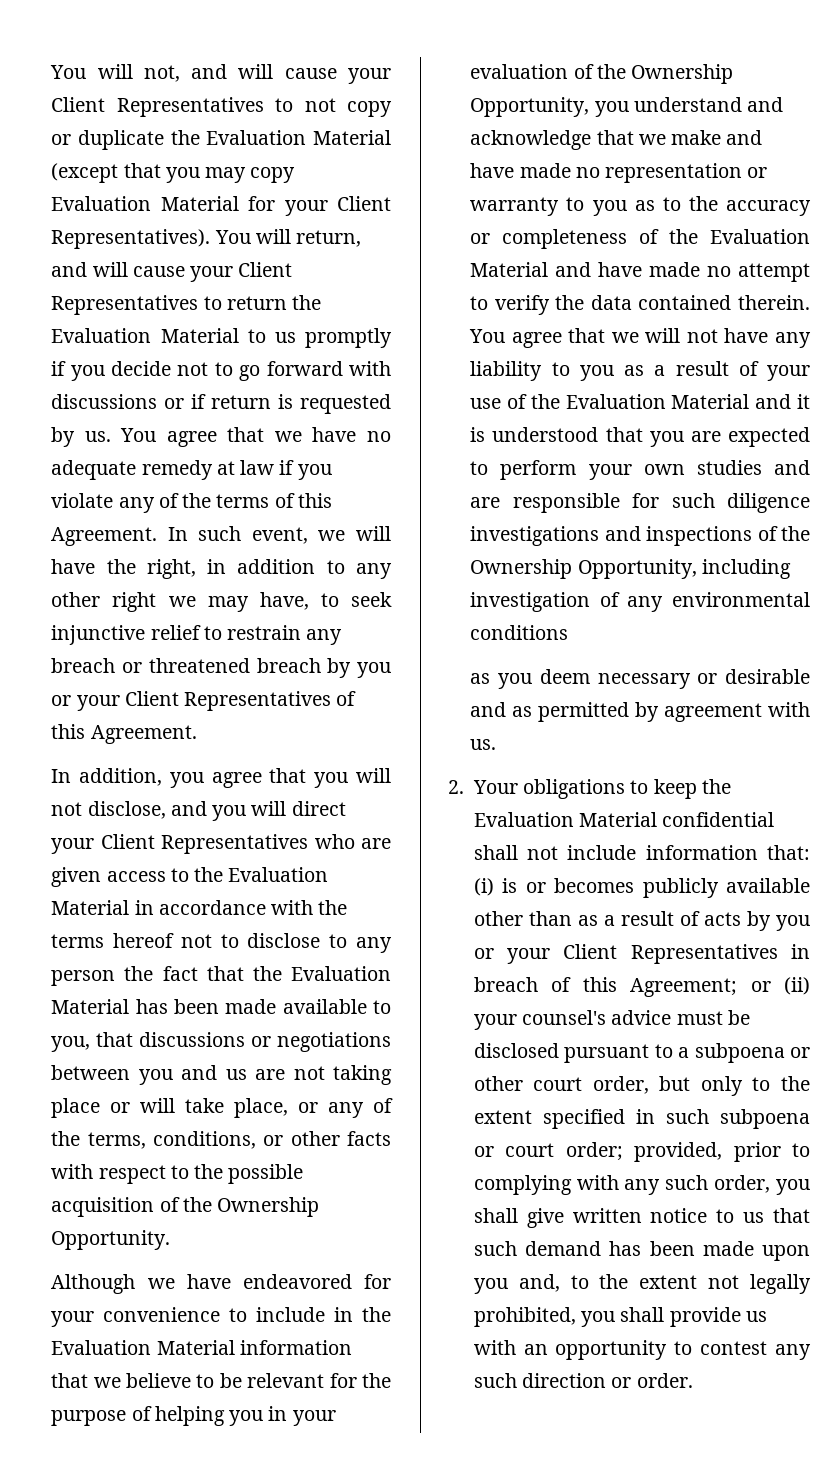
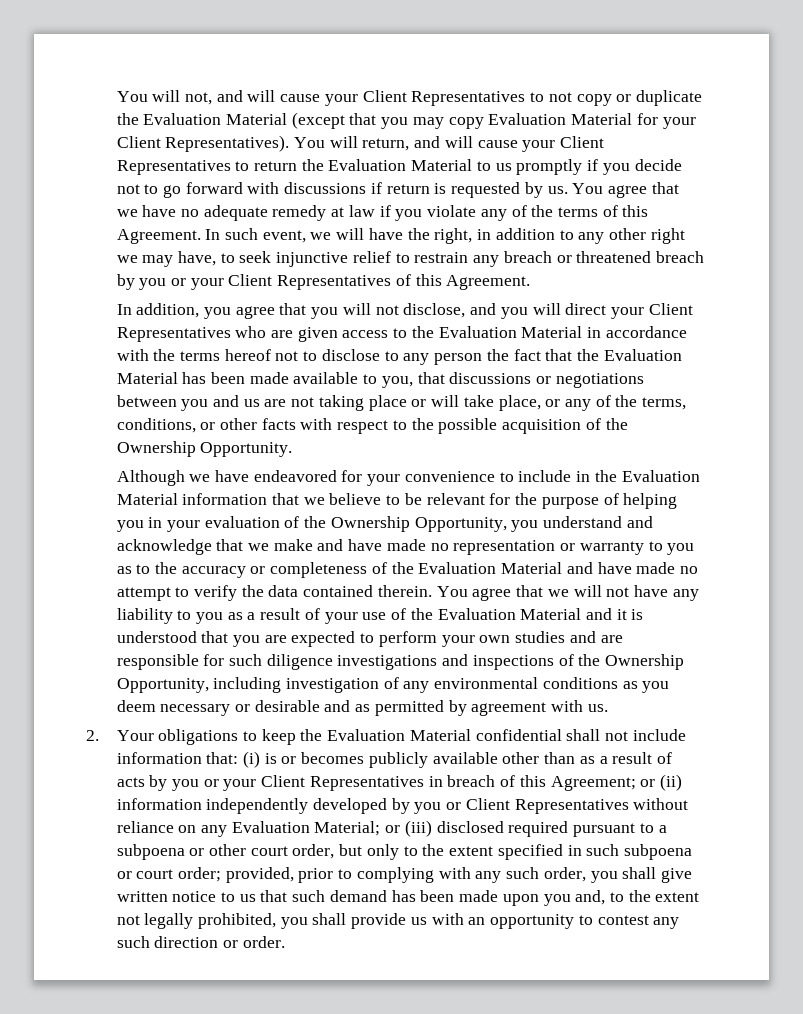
- You will return, and will cause your Client Representatives to return the Evaluation Material to us promptly if you decide not to go forward with discussions or if return is requested by us.
+ You will return, and will cause your Client Representatives to return the Evaluation Material to us promptly if you decide not to go forward with discussions if return is requested by us.
- You agree that we will not have any liability to you as a result of your use of the Evaluation Material and it is understood that you are expected to perform your own studies and are responsible for such diligence investigations and inspections of the Ownership Opportunity, including investigation of any environmental conditions
- as you deem necessary or desirable and as permitted by agreement with us.
+ You agree that we will not have any liability to you as a result of your use of the Evaluation Material and it is understood that you are expected to perform your own studies and are responsible for such diligence investigations and inspections of the Ownership Opportunity, including investigation of any environmental conditions as you deem necessary or desirable and as permitted by agreement with us.
- or (ii) your counsel's advice must be disclosed pursuant to a subpoena or other court order, but only to the extent specified in such subpoena or court order;
+ or (ii) information independently developed by you or Client Representatives without reliance on any Evaluation Material; or (iii) disclosed required pursuant to a subpoena or other court order, but only to the extent specified in such subpoena or court order;

